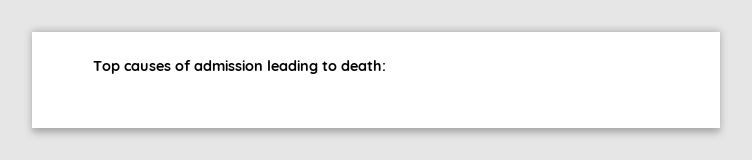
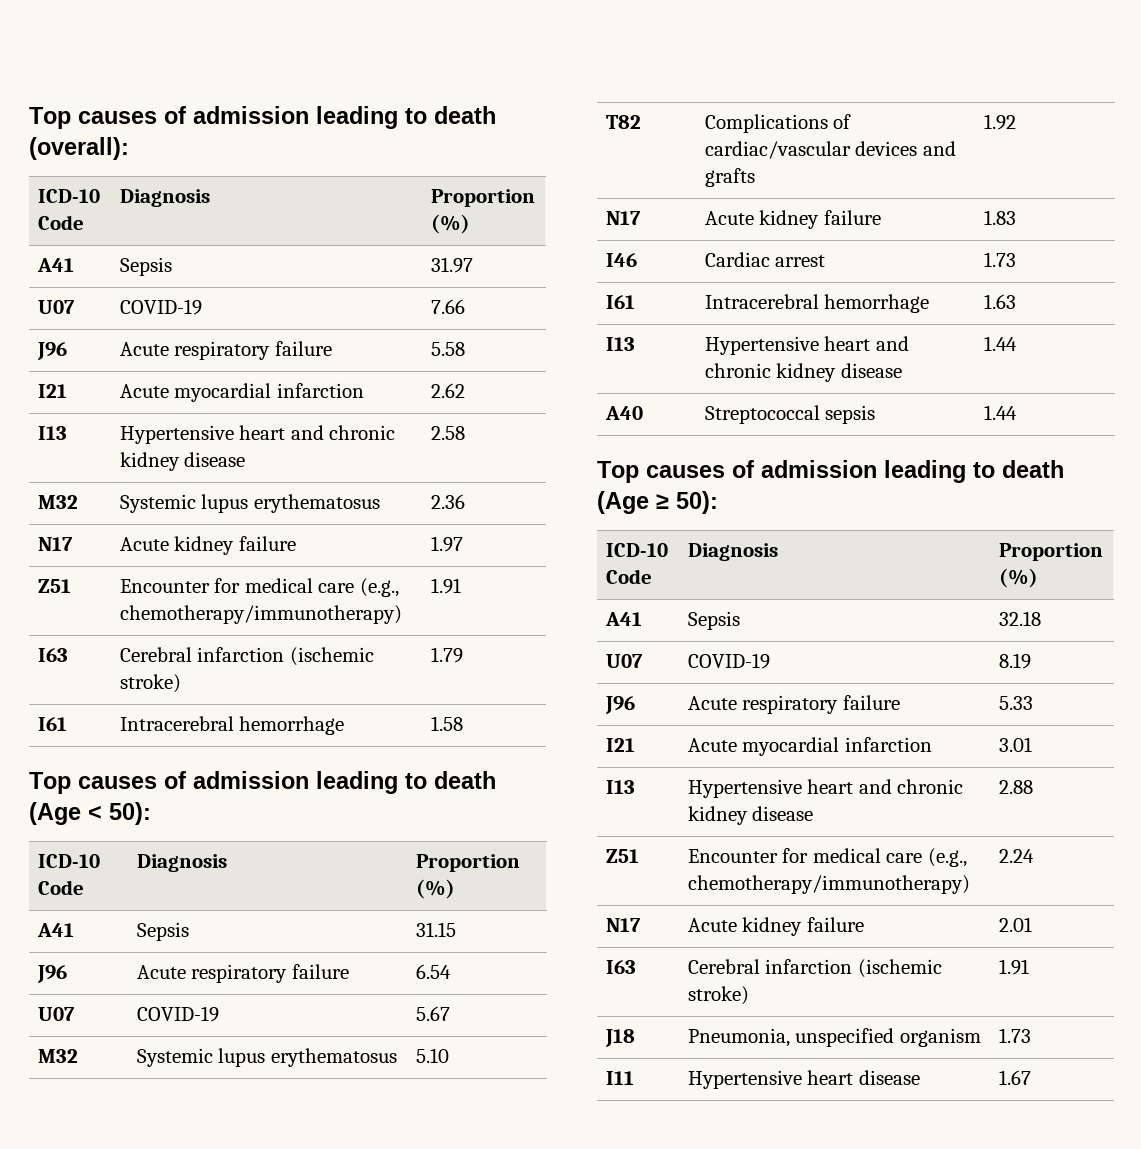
- Top causes of admission leading to death:
+ Top causes of admission leading to death (overall):
+ ICD-10 Code | Diagnosis | Proportion (%)
+ A41 | Sepsis | 31.97
+ U07 | COVID-19 | 7.66
+ J96 | Acute respiratory failure | 5.58
+ I21 | Acute myocardial infarction | 2.62
+ I13 | Hypertensive heart and chronic kidney disease | 2.58
+ M32 | Systemic lupus erythematosus | 2.36
+ N17 | Acute kidney failure | 1.97
+ Z51 | Encounter for medical care (e.g., chemotherapy/immunotherapy) | 1.91
+ I63 | Cerebral infarction (ischemic stroke) | 1.79
+ I61 | Intracerebral hemorrhage | 1.58
+ Top causes of admission leading to death (Age < 50):
+ ICD-10 Code | Diagnosis | Proportion (%)
+ A41 | Sepsis | 31.15
+ J96 | Acute respiratory failure | 6.54
+ U07 | COVID-19 | 5.67
+ M32 | Systemic lupus erythematosus | 5.10
+ T82 | Complications of cardiac/vascular devices and grafts | 1.92
+ N17 | Acute kidney failure | 1.83
+ I46 | Cardiac arrest | 1.73
+ I61 | Intracerebral hemorrhage | 1.63
+ I13 | Hypertensive heart and chronic kidney disease | 1.44
+ A40 | Streptococcal sepsis | 1.44
+ Top causes of admission leading to death (Age ≥ 50):
+ ICD-10 Code | Diagnosis | Proportion (%)
+ A41 | Sepsis | 32.18
+ U07 | COVID-19 | 8.19
+ J96 | Acute respiratory failure | 5.33
+ I21 | Acute myocardial infarction | 3.01
+ I13 | Hypertensive heart and chronic kidney disease | 2.88
+ Z51 | Encounter for medical care (e.g., chemotherapy/immunotherapy) | 2.24
+ N17 | Acute kidney failure | 2.01
+ I63 | Cerebral infarction (ischemic stroke) | 1.91
+ J18 | Pneumonia, unspecified organism | 1.73
+ I11 | Hypertensive heart disease | 1.67

